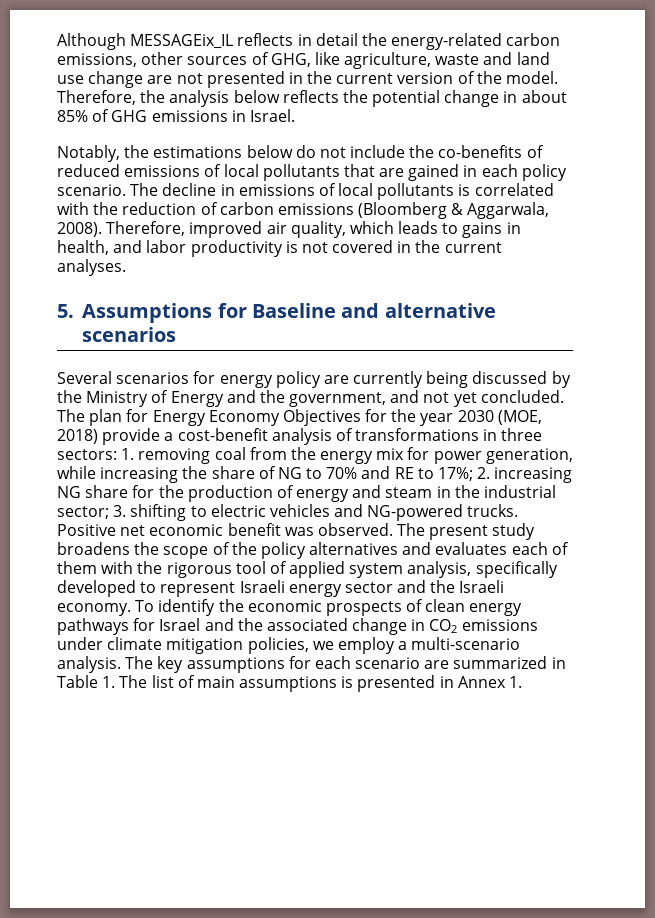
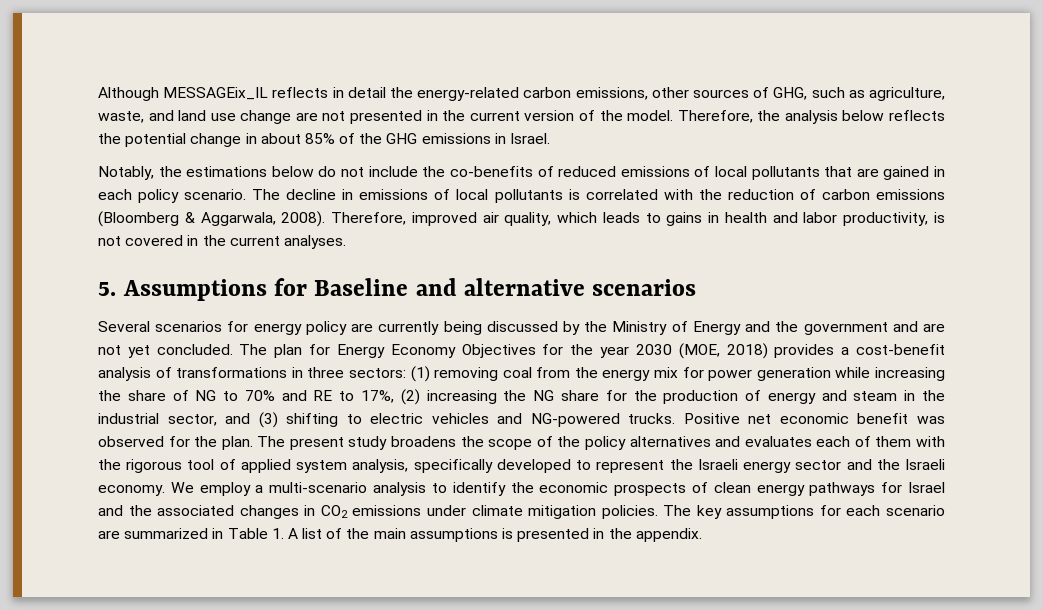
- Although MESSAGEix_IL reflects in detail the energy-related carbon emissions, other sources of GHG, like agriculture, waste and land use change are not presented in the current version of the model.
+ Although MESSAGEix_IL reflects in detail the energy-related carbon emissions, other sources of GHG, such as agriculture, waste, and land use change are not presented in the current version of the model.
- Therefore, the analysis below reflects the potential change in about 85% of GHG emissions in Israel.
+ Therefore, the analysis below reflects the potential change in about 85% of the GHG emissions in Israel.
- Therefore, improved air quality, which leads to gains in health, and labor productivity is not covered in the current analyses.
+ Therefore, improved air quality, which leads to gains in health and labor productivity, is not covered in the current analyses.
- Several scenarios for energy policy are currently being discussed by the Ministry of Energy and the government, and not yet concluded.
+ Several scenarios for energy policy are currently being discussed by the Ministry of Energy and the government and are not yet concluded.
- The plan for Energy Economy Objectives for the year 2030 (MOE, 2018) provide a cost-benefit analysis of transformations in three sectors: 1. removing coal from the energy mix for power generation, while increasing the share of NG to 70% and RE to 17%; 2. increasing NG share for the production of energy and steam in the industrial sector; 3. shifting to electric vehicles and NG-powered trucks.
+ The plan for Energy Economy Objectives for the year 2030 (MOE, 2018) provides a cost-benefit analysis of transformations in three sectors: (1) removing coal from the energy mix for power generation while increasing the share of NG to 70% and RE to 17%, (2) increasing the NG share for the production of energy and steam in the industrial sector, and (3) shifting to electric vehicles and NG-powered trucks.
- Positive net economic benefit was observed.
+ Positive net economic benefit was observed for the plan.
- The present study broadens the scope of the policy alternatives and evaluates each of them with the rigorous tool of applied system analysis, specifically developed to represent Israeli energy sector and the Israeli economy.
+ The present study broadens the scope of the policy alternatives and evaluates each of them with the rigorous tool of applied system analysis, specifically developed to represent the Israeli energy sector and the Israeli economy.
- To identify the economic prospects of clean energy pathways for Israel and the associated change in CO2 emissions under climate mitigation policies, we employ a multi-scenario analysis.
+ We employ a multi-scenario analysis to identify the economic prospects of clean energy pathways for Israel and the associated changes in CO2 emissions under climate mitigation policies.
- The key assumptions for each scenario are summarized in Table 1. The list of main assumptions is presented in Annex 1.
+ The key assumptions for each scenario are summarized in Table 1. A list of the main assumptions is presented in the appendix.

